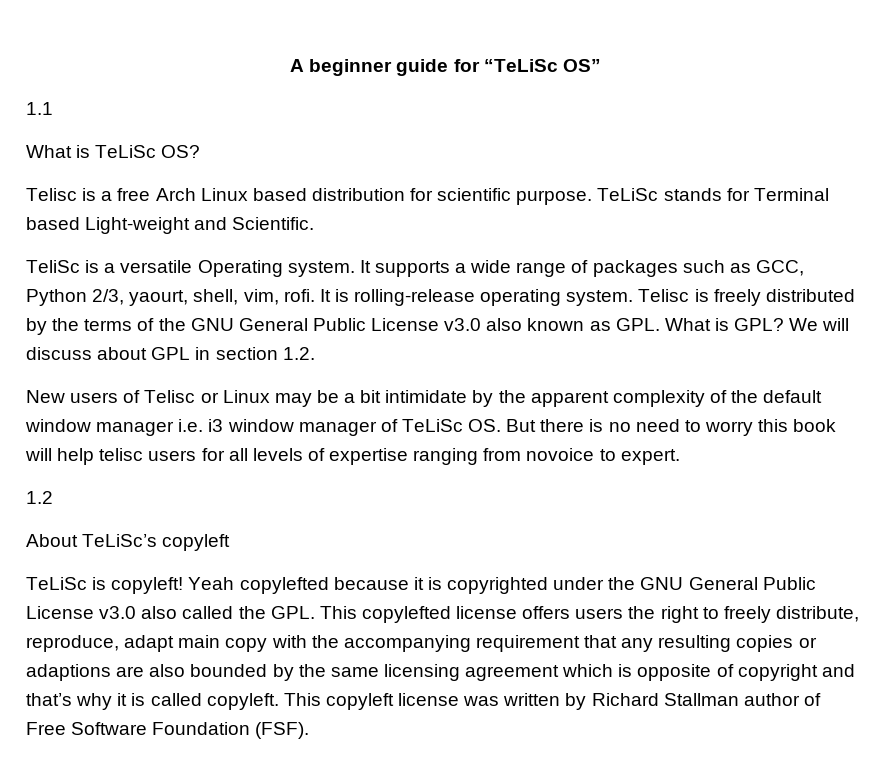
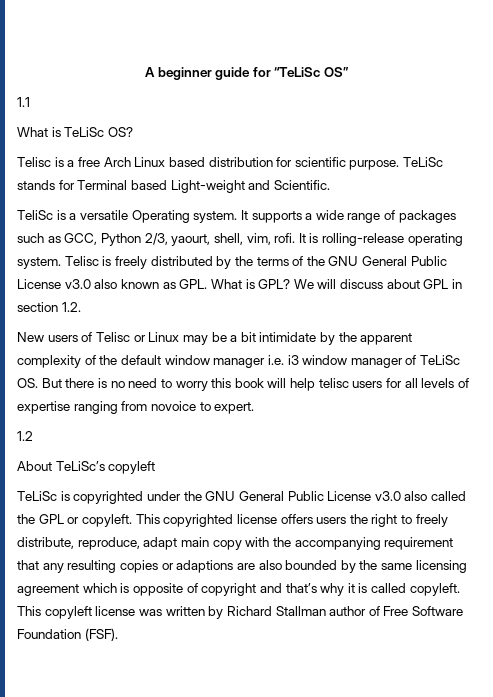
- TeLiSc is copyleft! Yeah copylefted because it is copyrighted under the GNU General Public License v3.0 also called the GPL. This copylefted license offers users the right to freely distribute, reproduce, adapt main copy with the accompanying requirement that any resulting copies or adaptions are also bounded by the same licensing agreement which is opposite of copyright and that’s why it is called copyleft.
+ TeLiSc is copyrighted under the GNU General Public License v3.0 also called the GPL or copyleft. This copyrighted license offers users the right to freely distribute, reproduce, adapt main copy with the accompanying requirement that any resulting copies or adaptions are also bounded by the same licensing agreement which is opposite of copyright and that’s why it is called copyleft.

